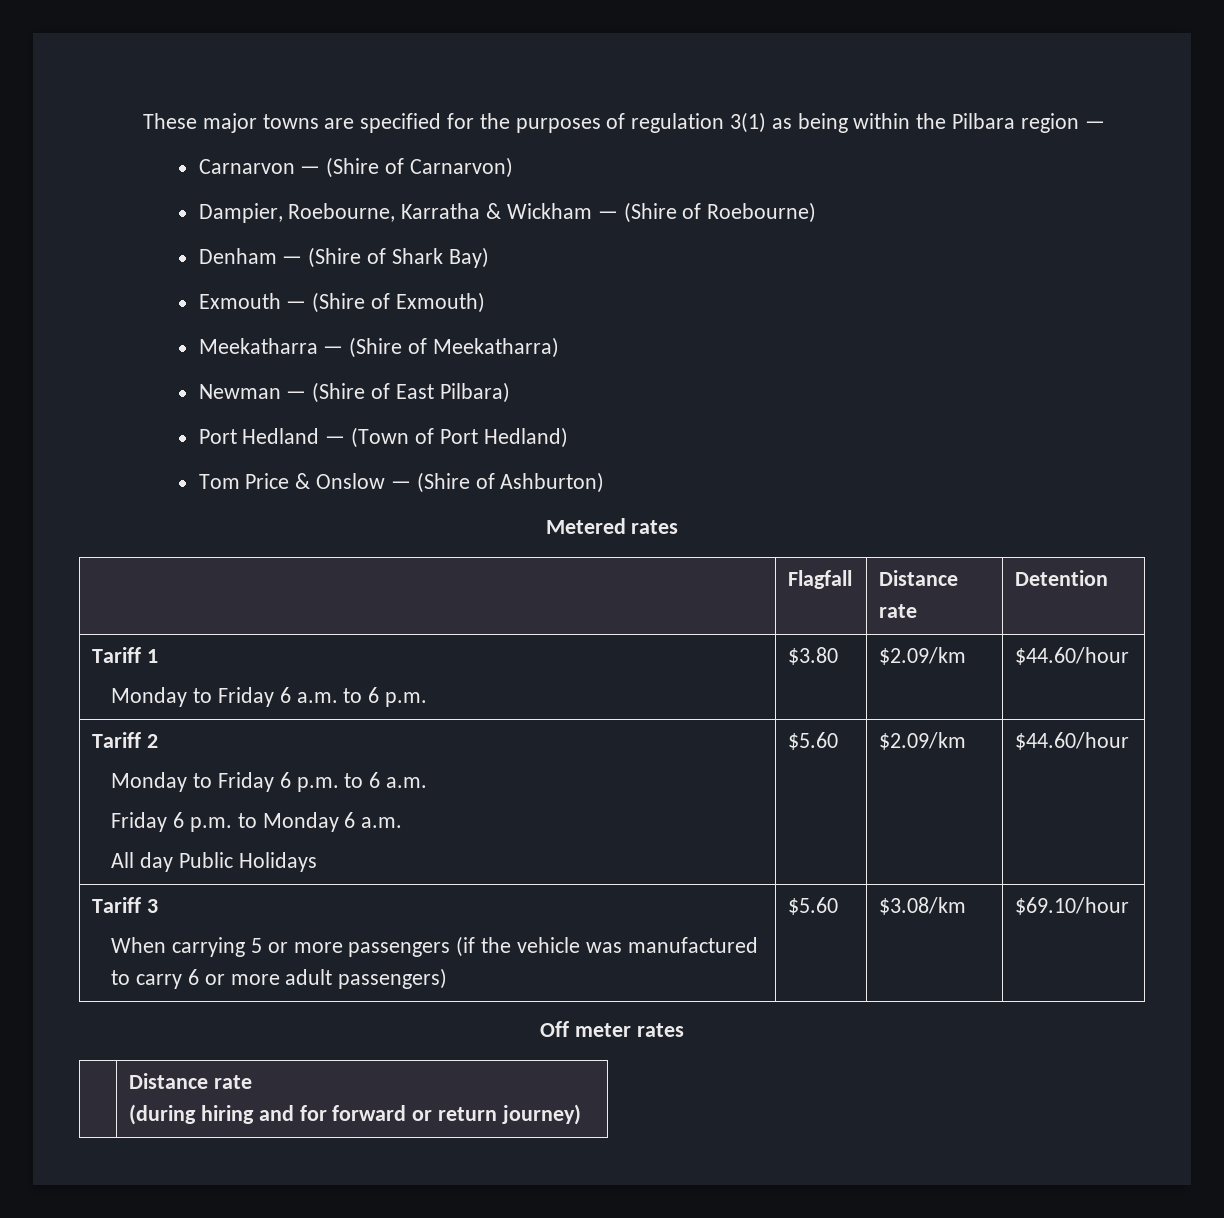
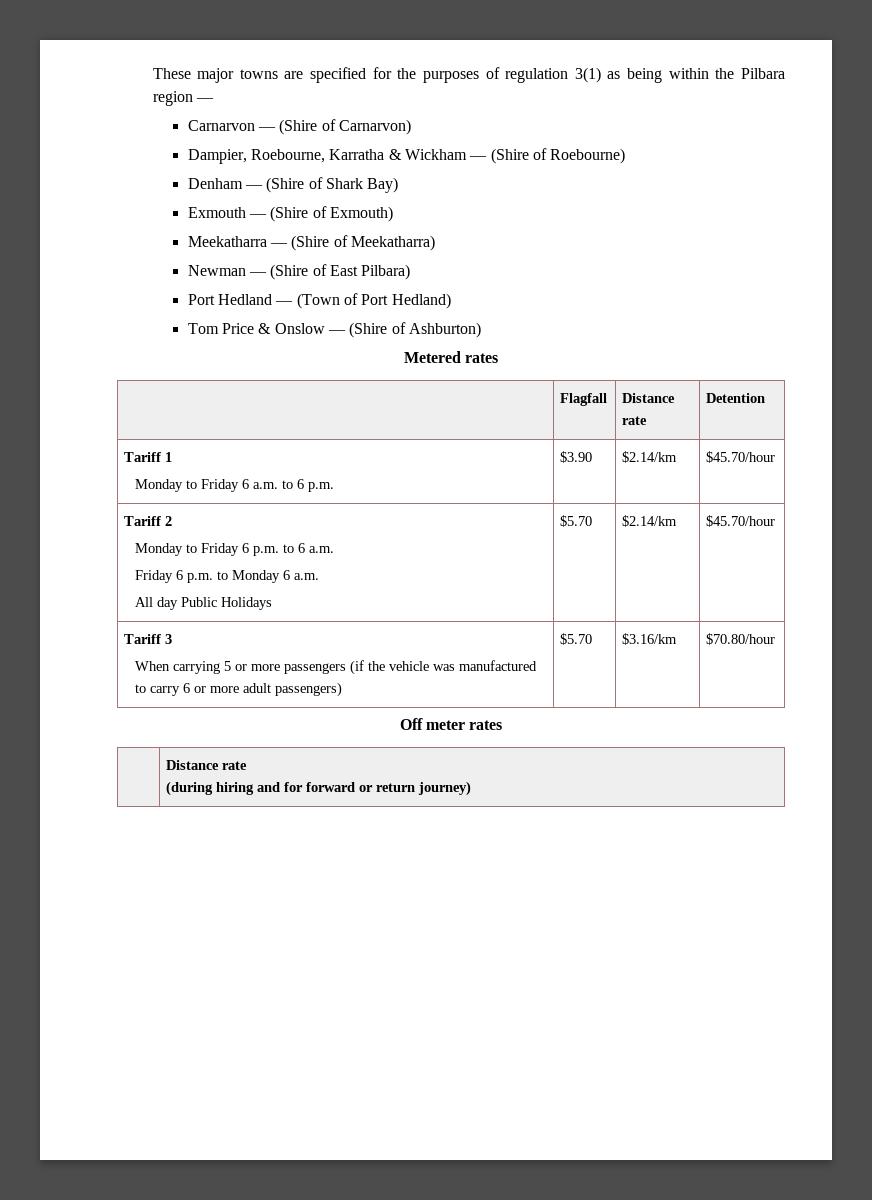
  Tariff 1
- Monday to Friday 6 a.m. to 6 p.m. | $3.80 | $2.09/km | $44.60/hour
+ Monday to Friday 6 a.m. to 6 p.m. | $3.90 | $2.14/km | $45.70/hour
  Tariff 2
  Monday to Friday 6 p.m. to 6 a.m.
  Friday 6 p.m. to Monday 6 a.m.
- All day Public Holidays | $5.60 | $2.09/km | $44.60/hour
+ All day Public Holidays | $5.70 | $2.14/km | $45.70/hour
  Tariff 3
- When carrying 5 or more passengers (if the vehicle was manufactured to carry 6 or more adult passengers) | $5.60 | $3.08/km | $69.10/hour
+ When carrying 5 or more passengers (if the vehicle was manufactured to carry 6 or more adult passengers) | $5.70 | $3.16/km | $70.80/hour

